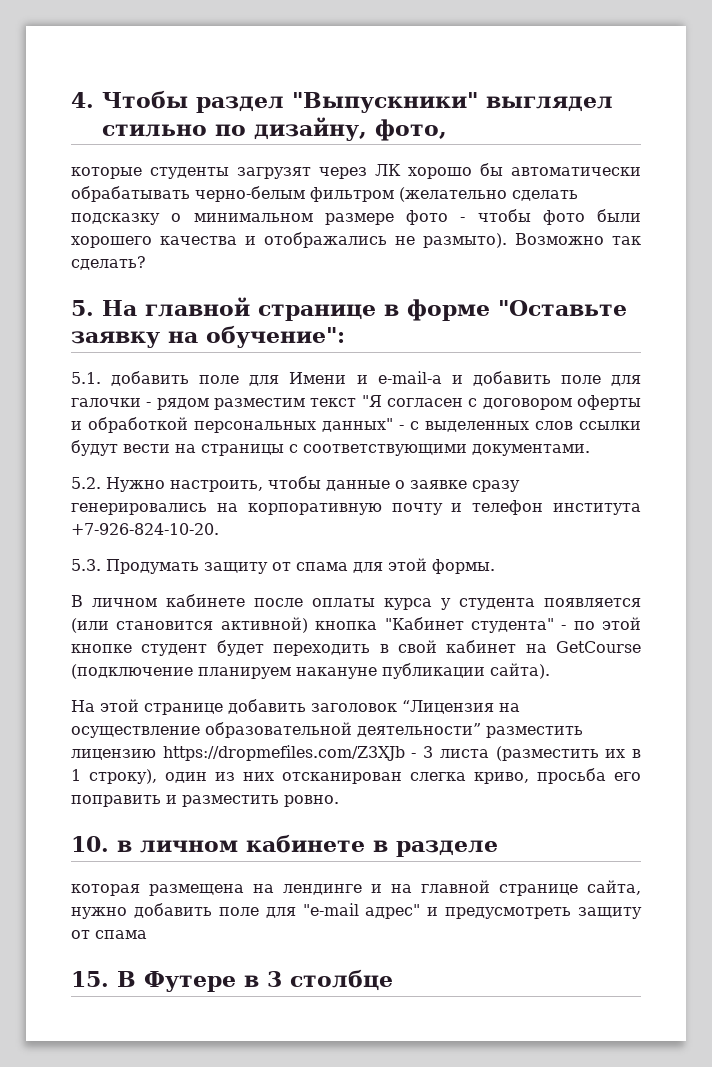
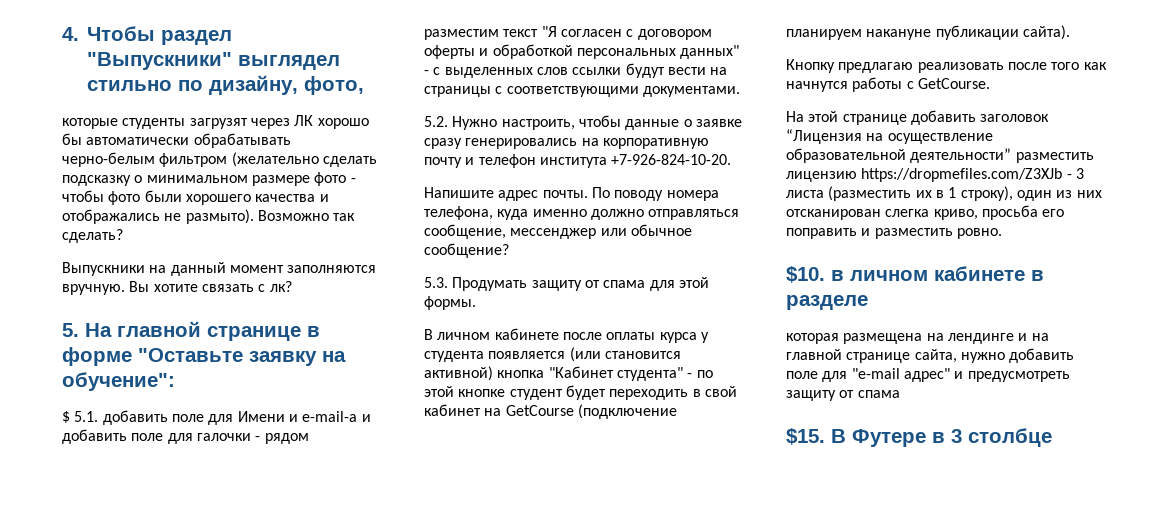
+ Выпускники на данный момент заполняются вручную. Вы хотите связать с лк?
- 5.1. добавить поле для Имени и e-mail-а и добавить поле для галочки - рядом разместим текст "Я согласен с договором оферты и обработкой персональных данных" - с выделенных слов ссылки будут вести на страницы с соответствующими документами.
+ $ 5.1. добавить поле для Имени и e-mail-а и добавить поле для галочки - рядом разместим текст "Я согласен с договором оферты и обработкой персональных данных" - с выделенных слов ссылки будут вести на страницы с соответствующими документами.
+ Напишите адрес почты. По поводу номера телефона, куда именно должно отправляться сообщение, мессенджер или обычное сообщение?
+ Кнопку предлагаю реализовать после того как начнутся работы с GetCourse.
- 10. в личном кабинете в разделе
+ $10. в личном кабинете в разделе
- 15. В Футере в 3 столбце
+ $15. В Футере в 3 столбце

